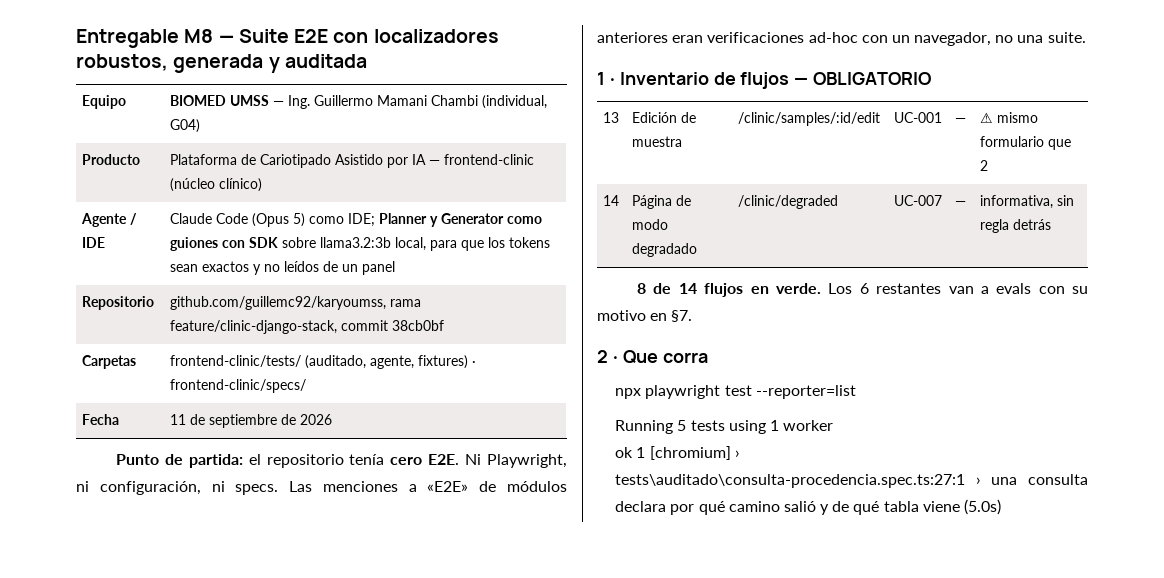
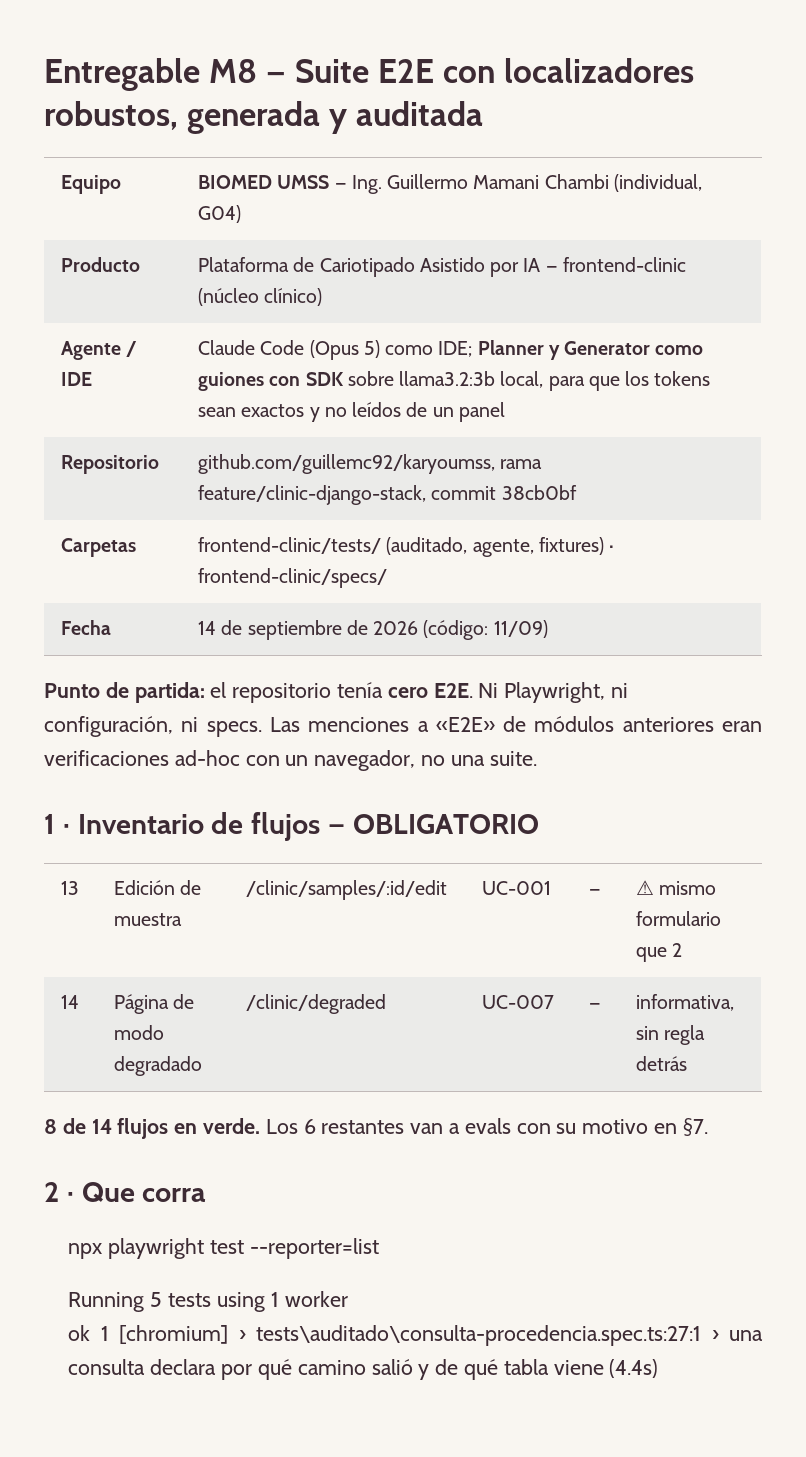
- Fecha | 11 de septiembre de 2026
+ Fecha | 14 de septiembre de 2026 (código: 11/09)
- ok 1 [chromium] › tests\auditado\consulta-procedencia.spec.ts:27:1 › una consulta declara por qué camino salió y de qué tabla viene (5.0s)
+ ok 1 [chromium] › tests\auditado\consulta-procedencia.spec.ts:27:1 › una consulta declara por qué camino salió y de qué tabla viene (4.4s)

